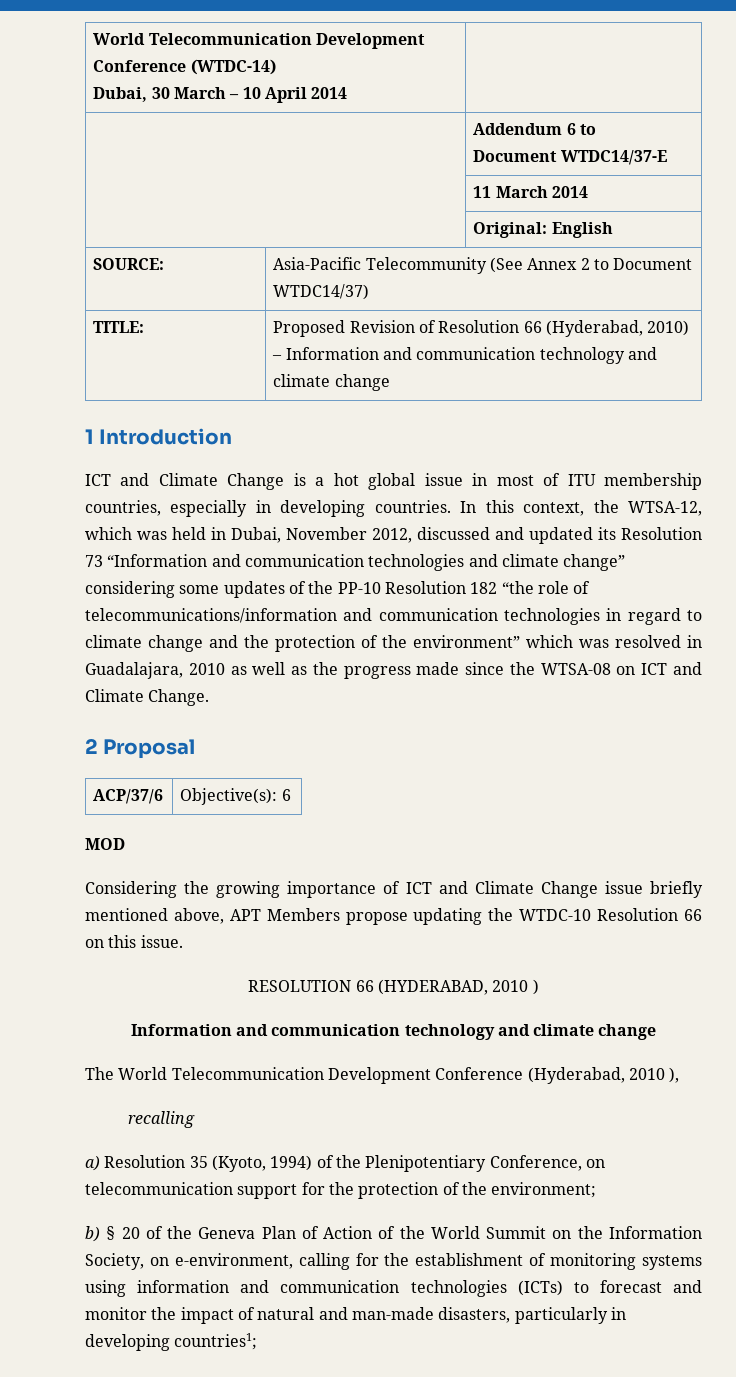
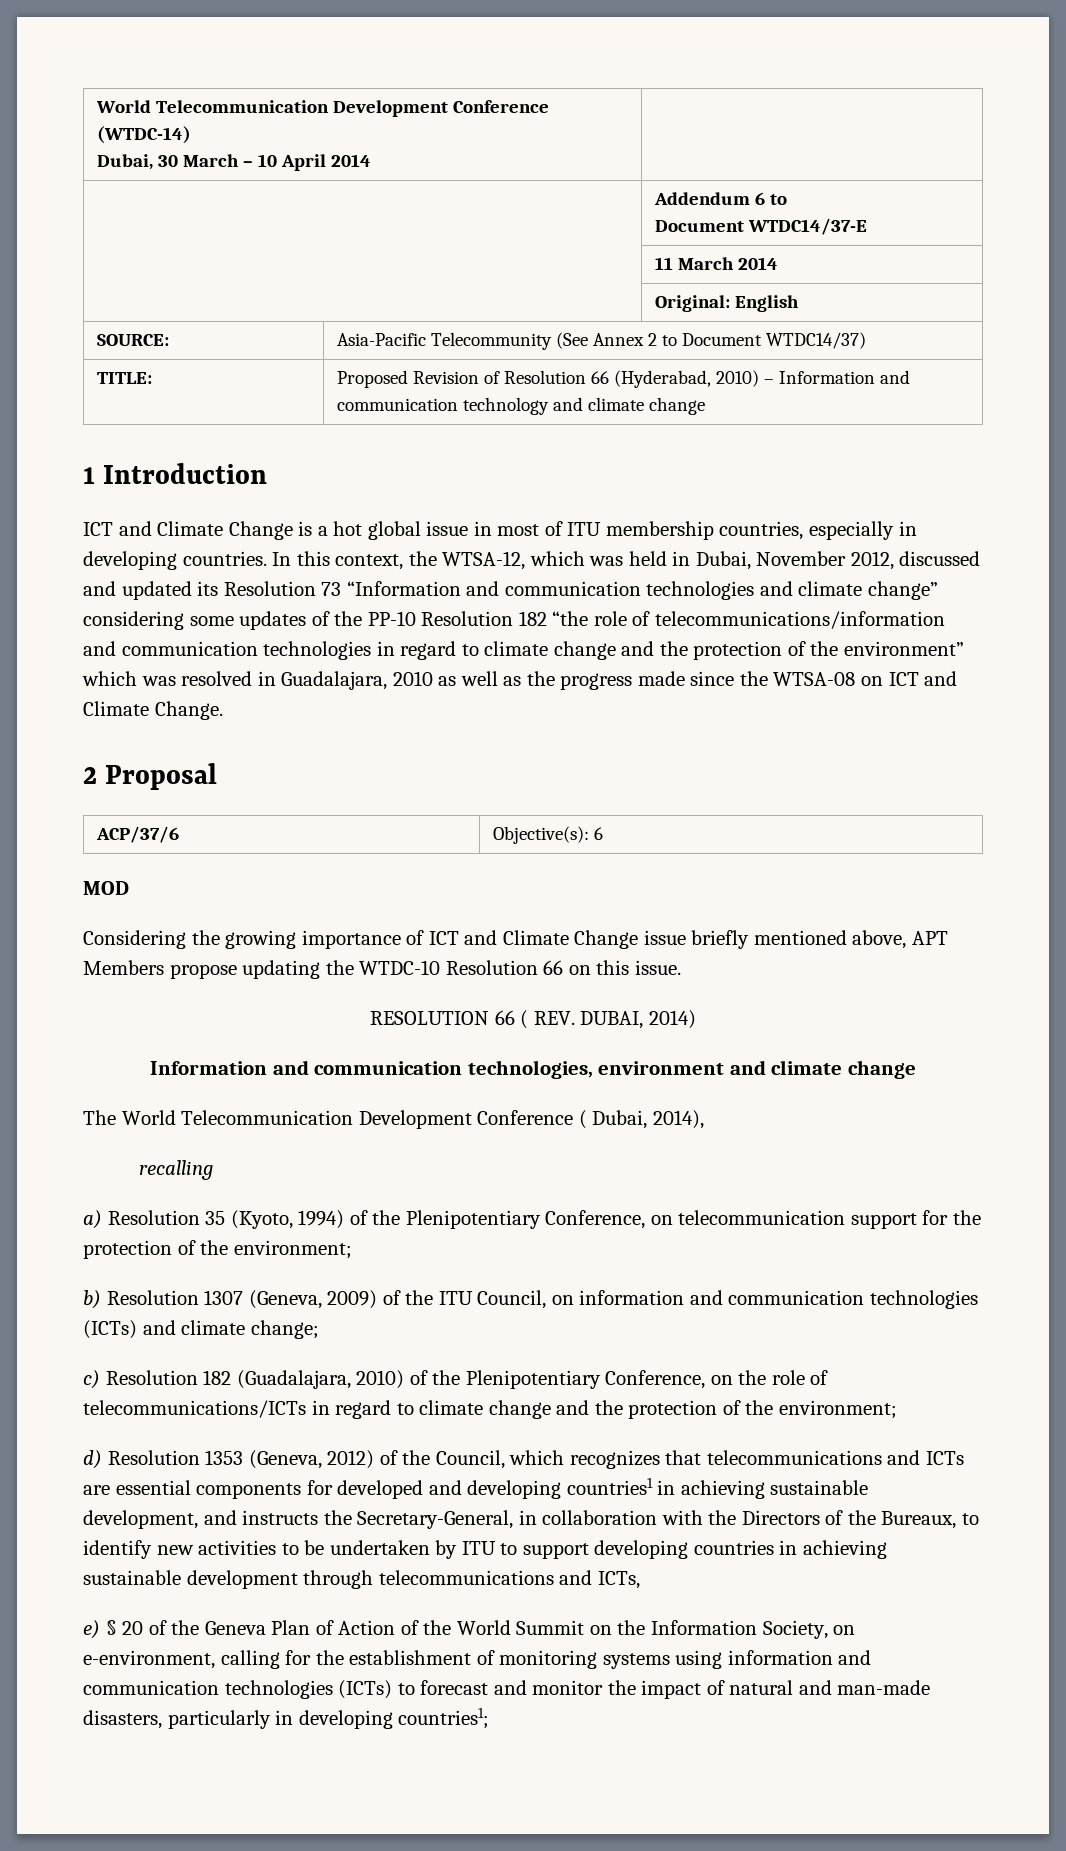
- RESOLUTION 66 (HYDERABAD, 2010 )
- Information and communication technology and climate change
+ RESOLUTION 66 ( REV. DUBAI, 2014)
+ Information and communication technologies, environment and climate change
- The World Telecommunication Development Conference (Hyderabad, 2010 ),
+ The World Telecommunication Development Conference ( Dubai, 2014),
- b) § 20 of the Geneva Plan of Action of the World Summit on the Information Society, on e-environment, calling for the establishment of monitoring systems using information and communication technologies (ICTs) to forecast and monitor the impact of natural and man-made disasters, particularly in developing countries1;
+ b) Resolution 1307 (Geneva, 2009) of the ITU Council, on information and communication technologies (ICTs) and climate change;
+ c) Resolution 182 (Guadalajara, 2010) of the Plenipotentiary Conference, on the role of telecommunications/ICTs in regard to climate change and the protection of the environment;
+ d) Resolution 1353 (Geneva, 2012) of the Council, which recognizes that telecommunications and ICTs are essential components for developed and developing countries1 in achieving sustainable development, and instructs the Secretary-General, in collaboration with the Directors of the Bureaux, to identify new activities to be undertaken by ITU to support developing countries in achieving sustainable development through telecommunications and ICTs,
+ e) § 20 of the Geneva Plan of Action of the World Summit on the Information Society, on e-environment, calling for the establishment of monitoring systems using information and communication technologies (ICTs) to forecast and monitor the impact of natural and man-made disasters, particularly in developing countries1;

